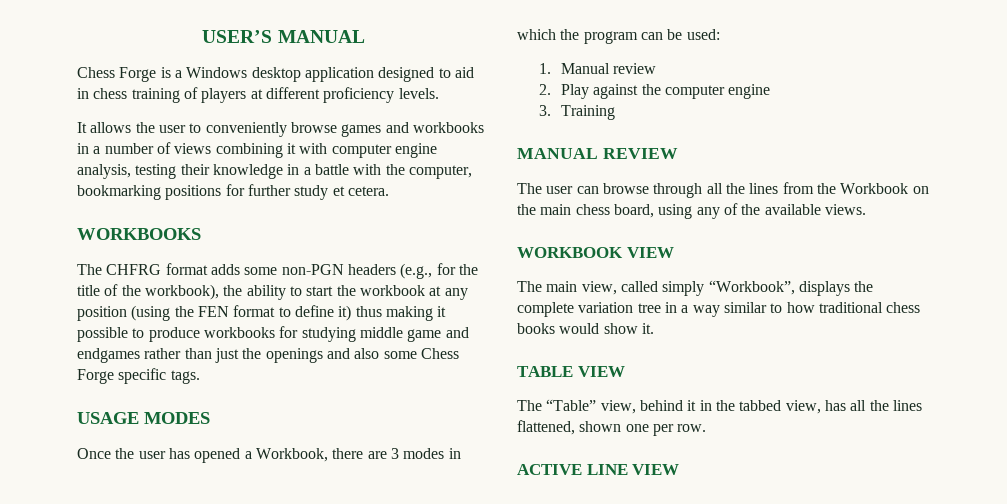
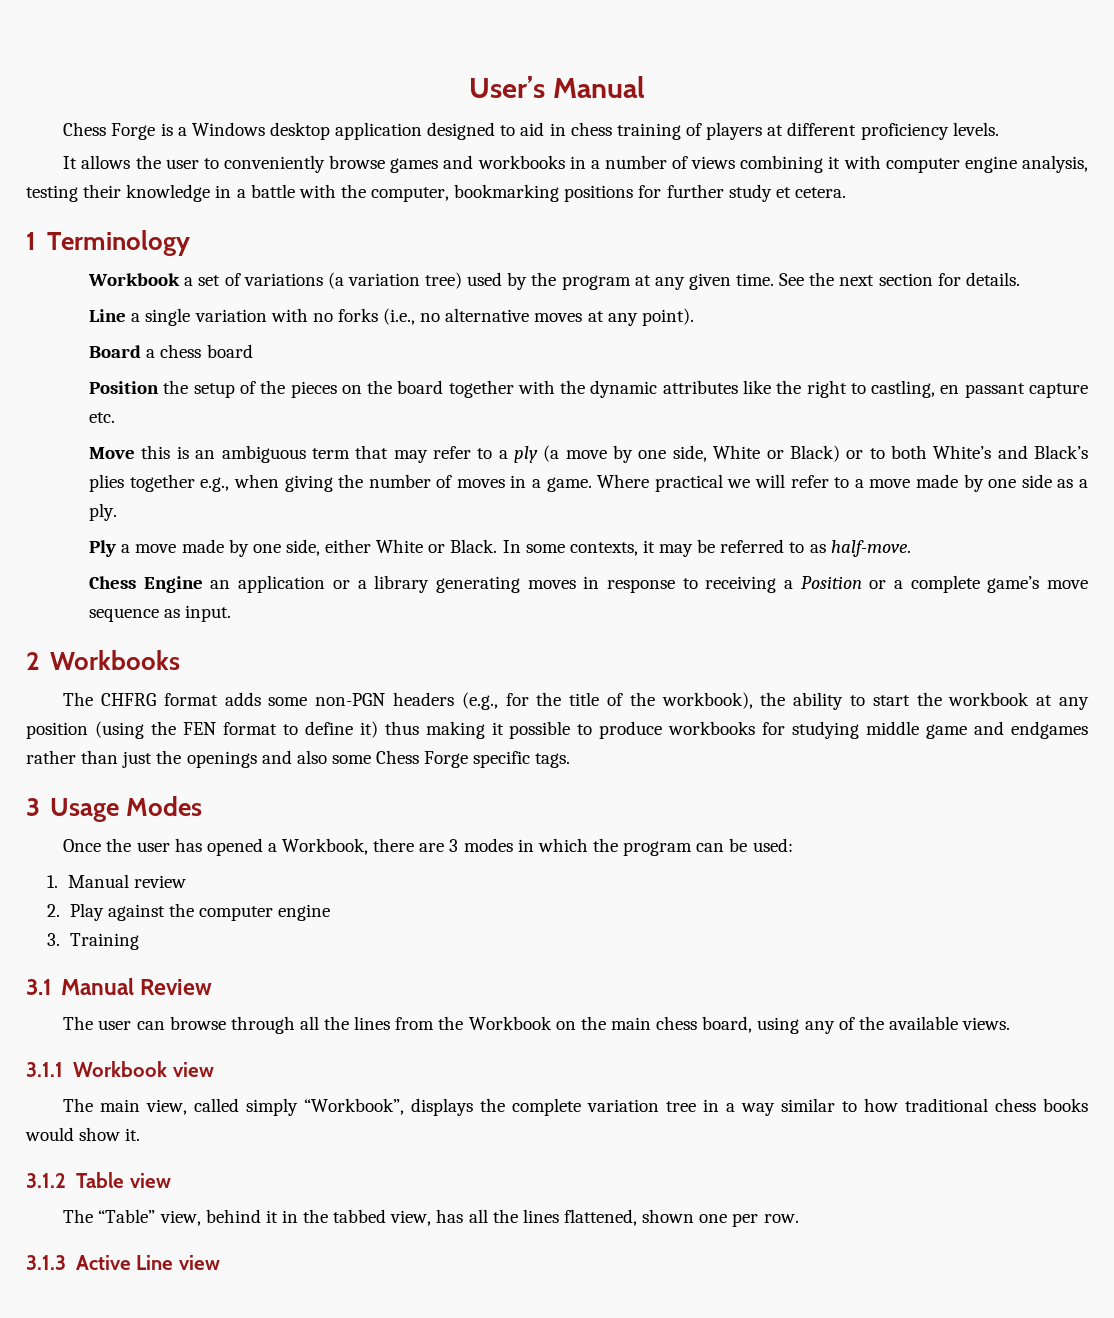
- USER’S MANUAL
+ User’s Manual
- WORKBOOKS
+ 1 Terminology
+ Workbook a set of variations (a variation tree) used by the program at any given time. See the next section for details.
+ Line a single variation with no forks (i.e., no alternative moves at any point).
+ Board a chess board
+ Position the setup of the pieces on the board together with the dynamic attributes like the right to castling, en passant capture etc.
+ Move this is an ambiguous term that may refer to a ply (a move by one side, White or Black) or to both White’s and Black’s plies together e.g., when giving the number of moves in a game. Where practical we will refer to a move made by one side as a ply.
+ Ply a move made by one side, either White or Black. In some contexts, it may be referred to as half-move.
+ Chess Engine an application or a library generating moves in response to receiving a Position or a complete game’s move sequence as input.
+ 2 Workbooks
- USAGE MODES
+ 3 Usage Modes
- MANUAL REVIEW
+ 3.1 Manual Review
- WORKBOOK VIEW
+ 3.1.1 Workbook view
- TABLE VIEW
+ 3.1.2 Table view
- ACTIVE LINE VIEW
+ 3.1.3 Active Line view

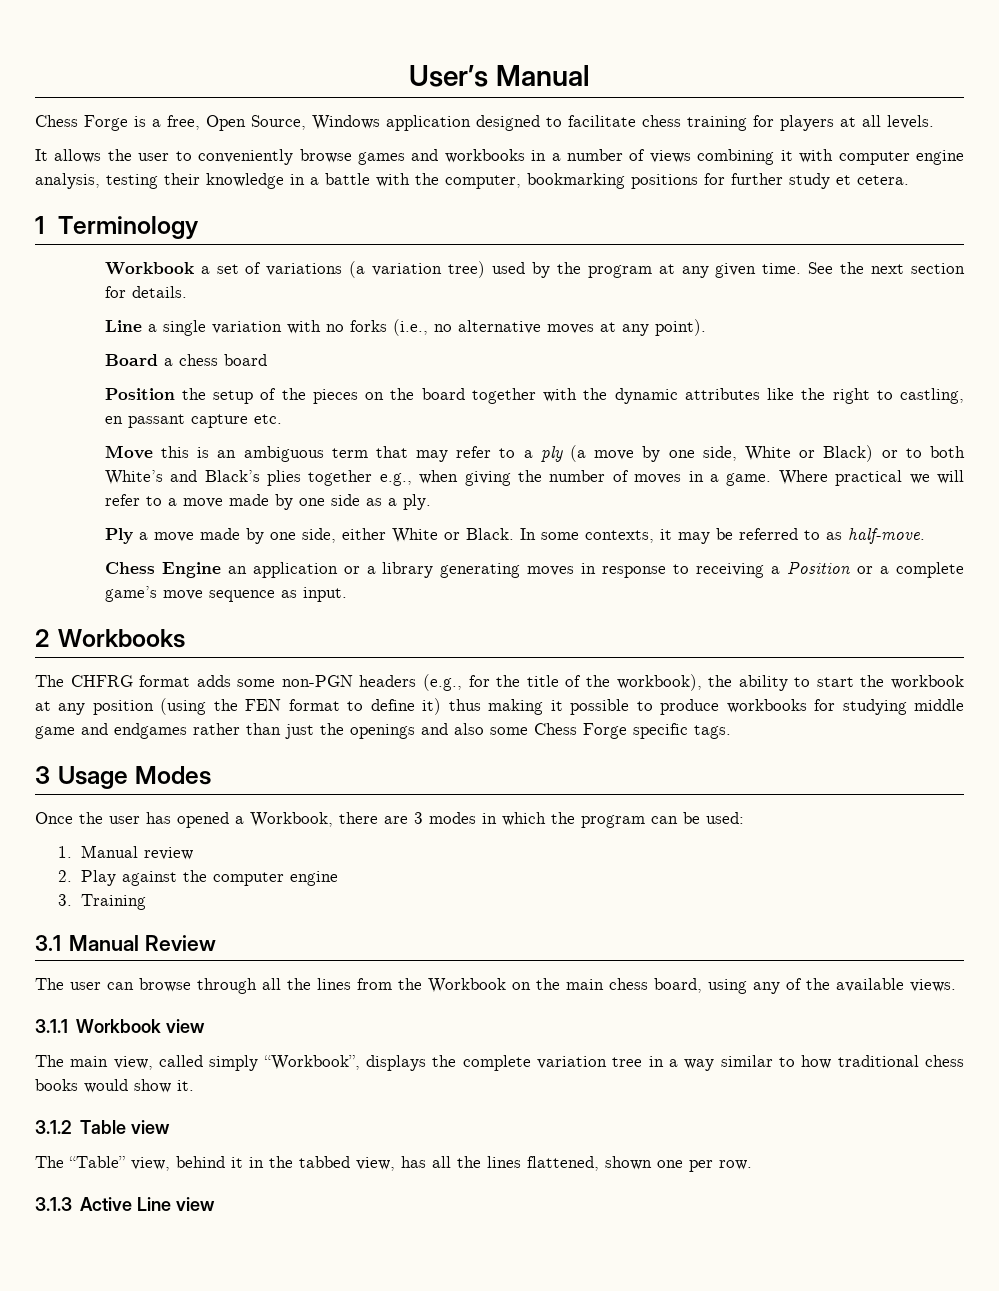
- Chess Forge is a Windows desktop application designed to aid in chess training of players at different proficiency levels.
+ Chess Forge is a free, Open Source, Windows application designed to facilitate chess training for players at all levels.

